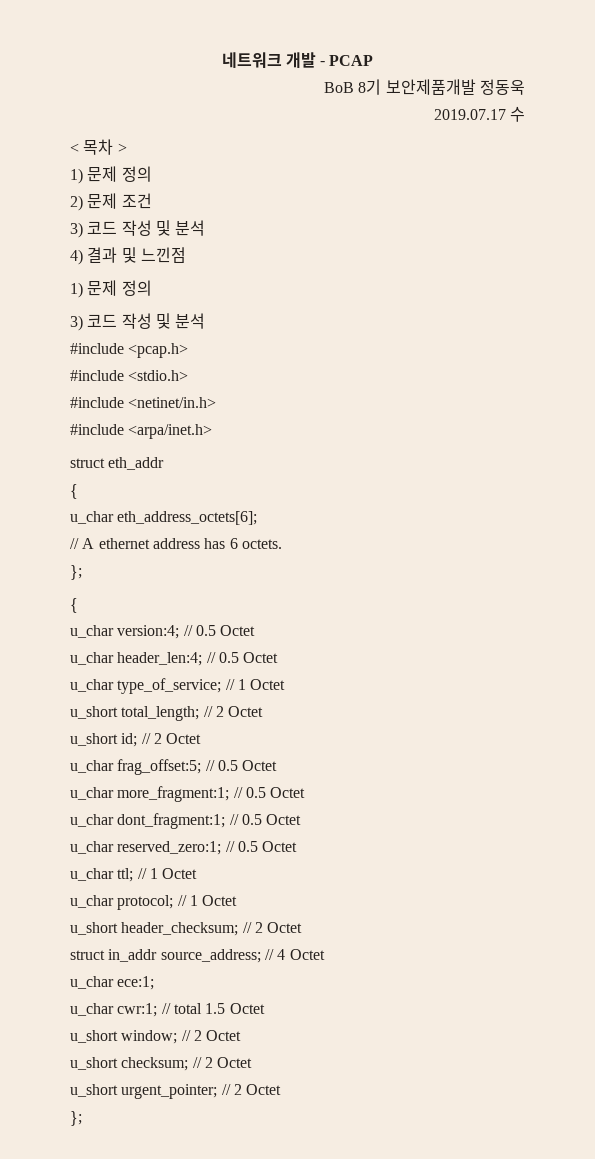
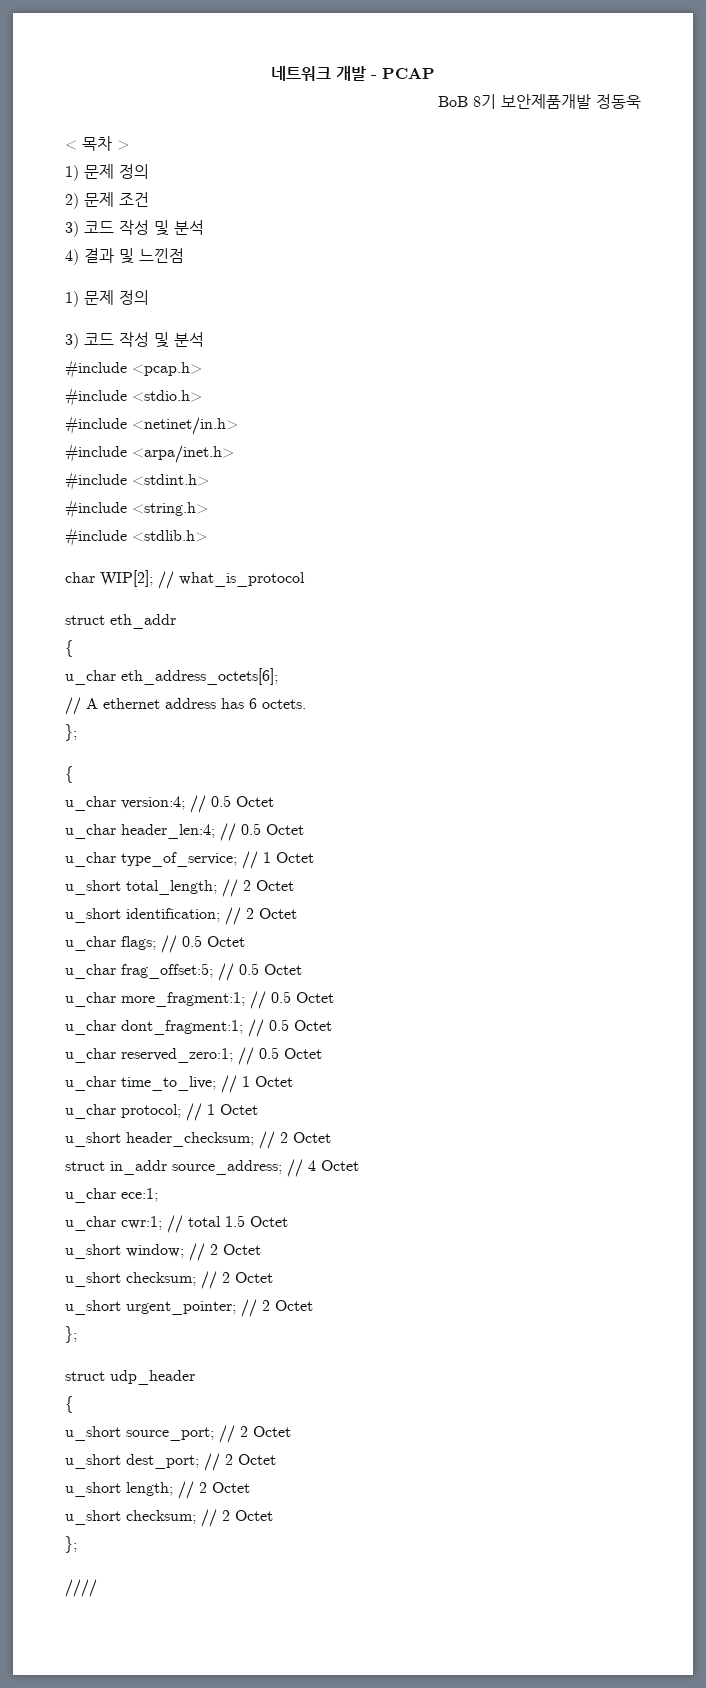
- 2019.07.17 수
+ #include <stdint.h>
+ #include <string.h>
+ #include <stdlib.h>
+ char WIP[2]; // what_is_protocol
- u_short id; // 2 Octet
+ u_short identification; // 2 Octet
+ u_char flags; // 0.5 Octet
- u_char ttl; // 1 Octet
+ u_char time_to_live; // 1 Octet
+ struct udp_header
+ {
+ u_short source_port; // 2 Octet
+ u_short dest_port; // 2 Octet
+ u_short length; // 2 Octet
+ u_short checksum; // 2 Octet
+ };
+ ////

